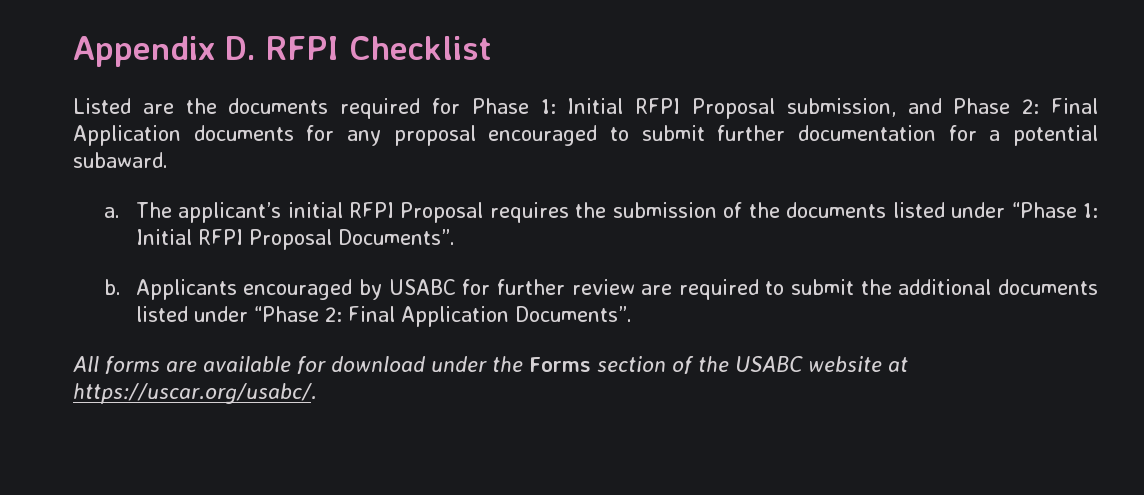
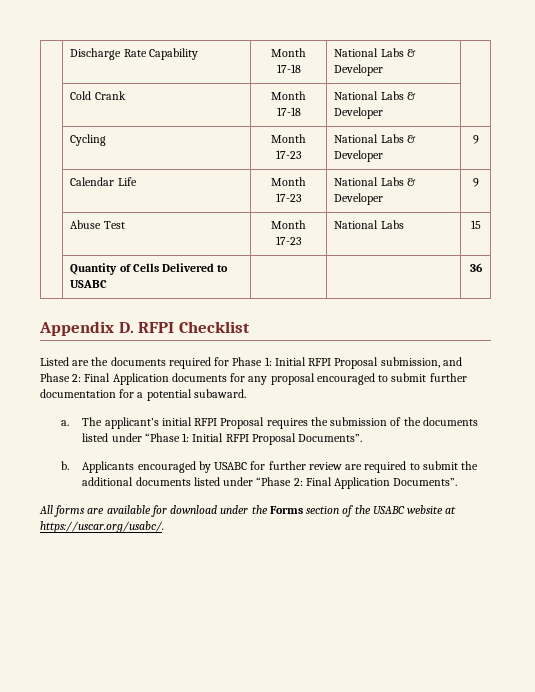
+ | Discharge Rate Capability | Month 17-18 | National Labs & Developer |
+ | Cold Crank | Month 17-18 | National Labs & Developer |
+ | Cycling | Month 17-23 | National Labs & Developer | 9
+ | Calendar Life | Month 17-23 | National Labs & Developer | 9
+ | Abuse Test | Month 17-23 | National Labs | 15
+ | Quantity of Cells Delivered to USABC | | | 36

